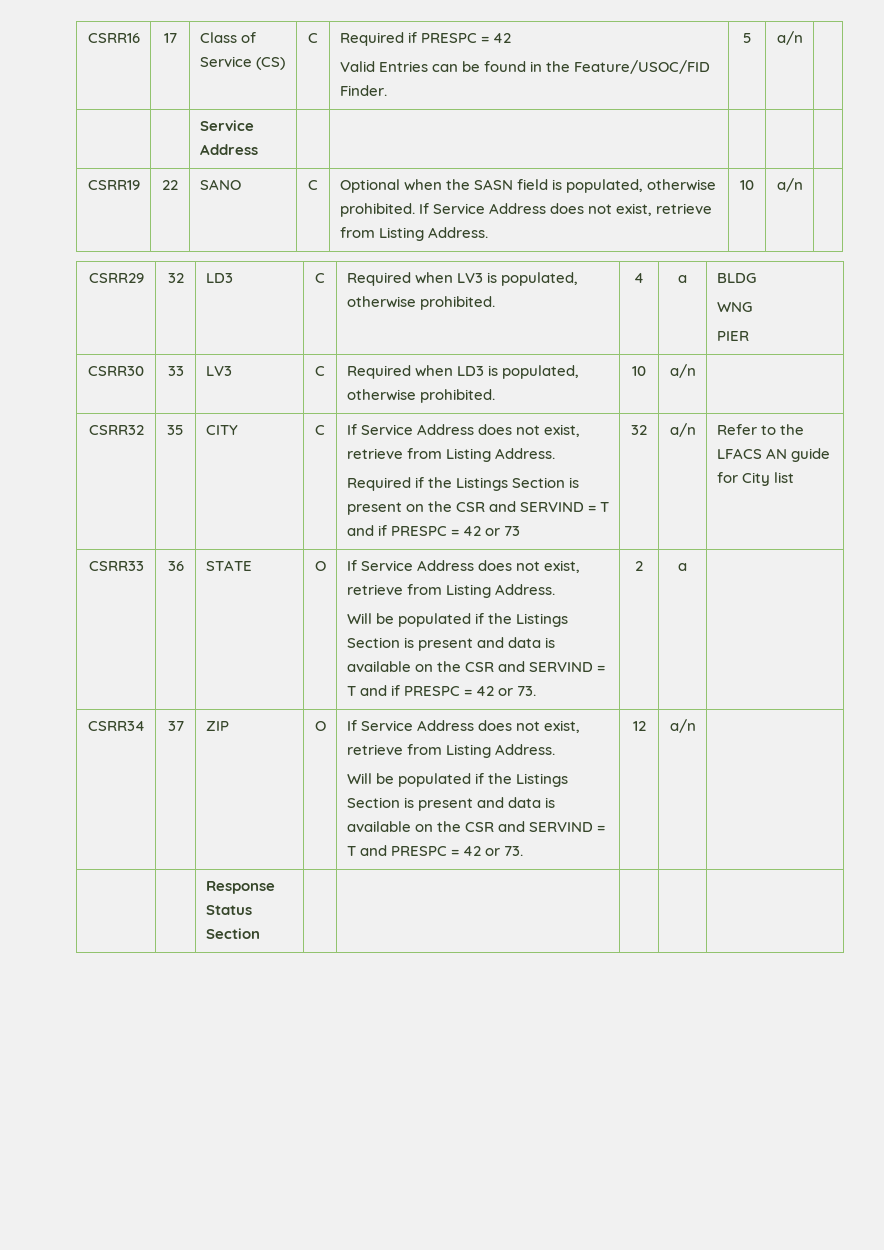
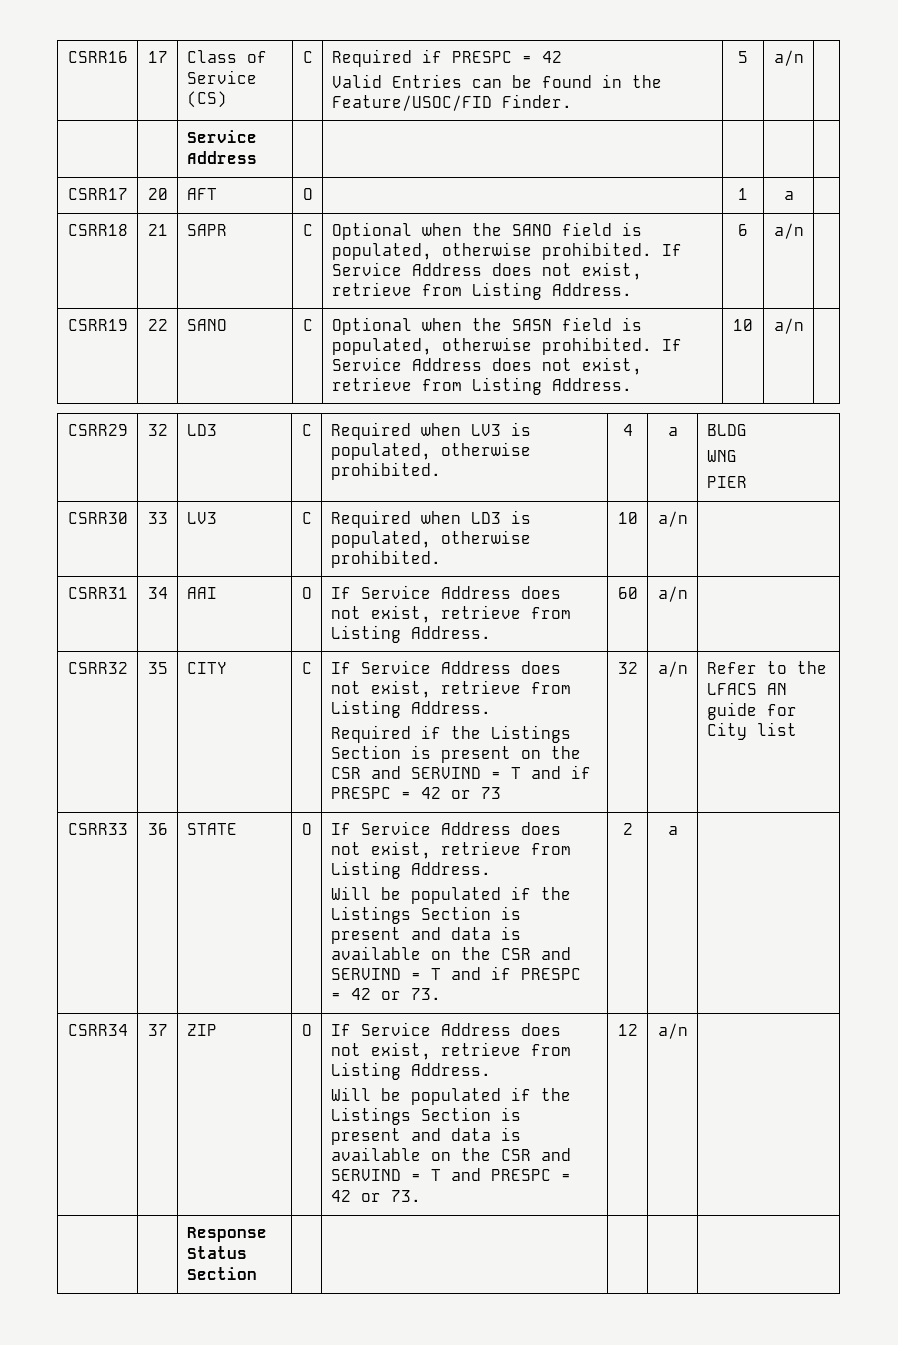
+ CSRR17 | 20 | AFT | O | | 1 | a |
+ CSRR18 | 21 | SAPR | C | Optional when the SANO field is populated, otherwise prohibited. If Service Address does not exist, retrieve from Listing Address. | 6 | a/n |
+ CSRR31 | 34 | AAI | O | If Service Address does not exist, retrieve from Listing Address. | 60 | a/n |

